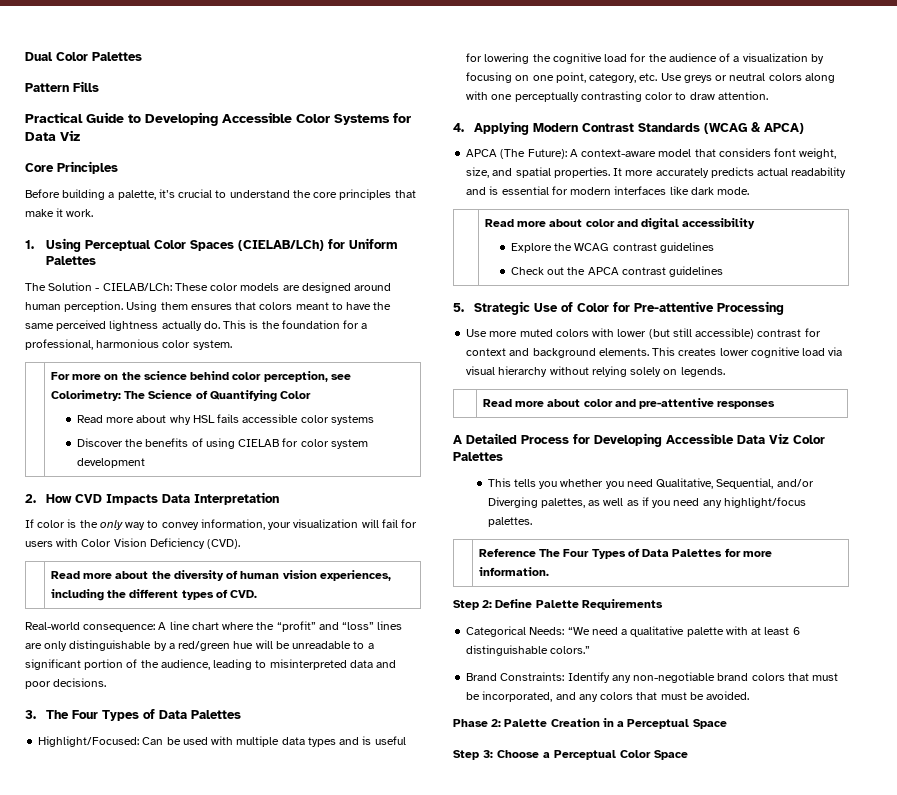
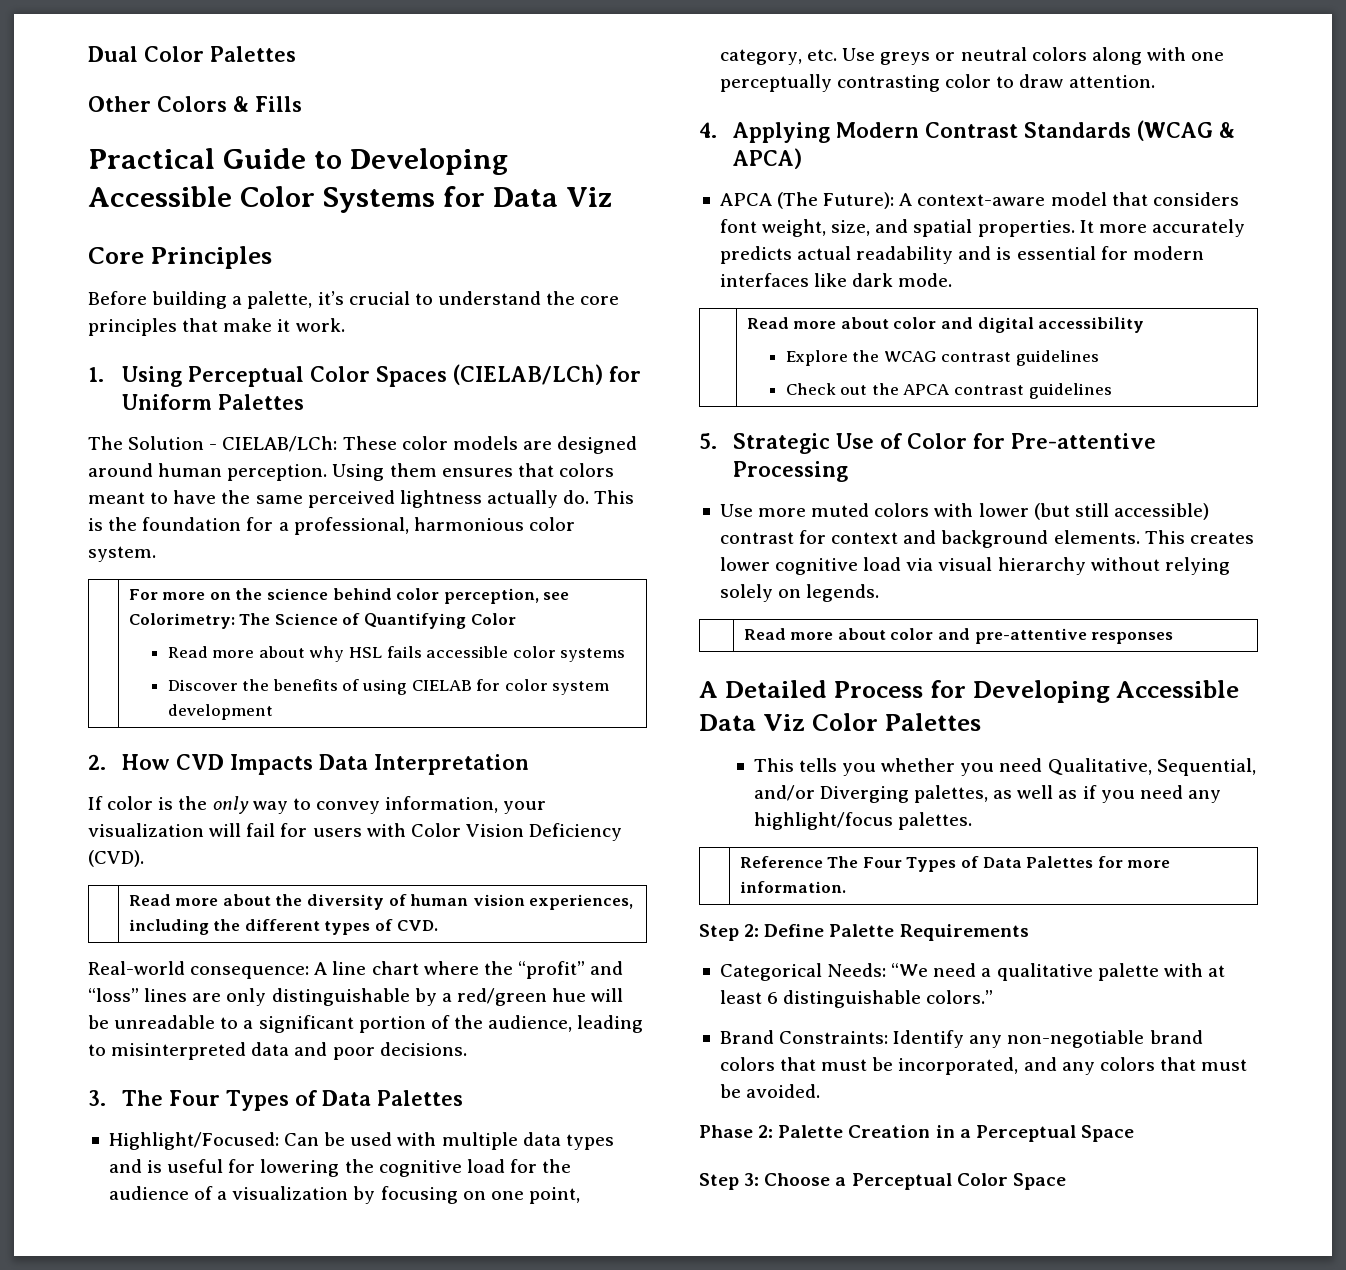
- Pattern Fills
+ Other Colors & Fills

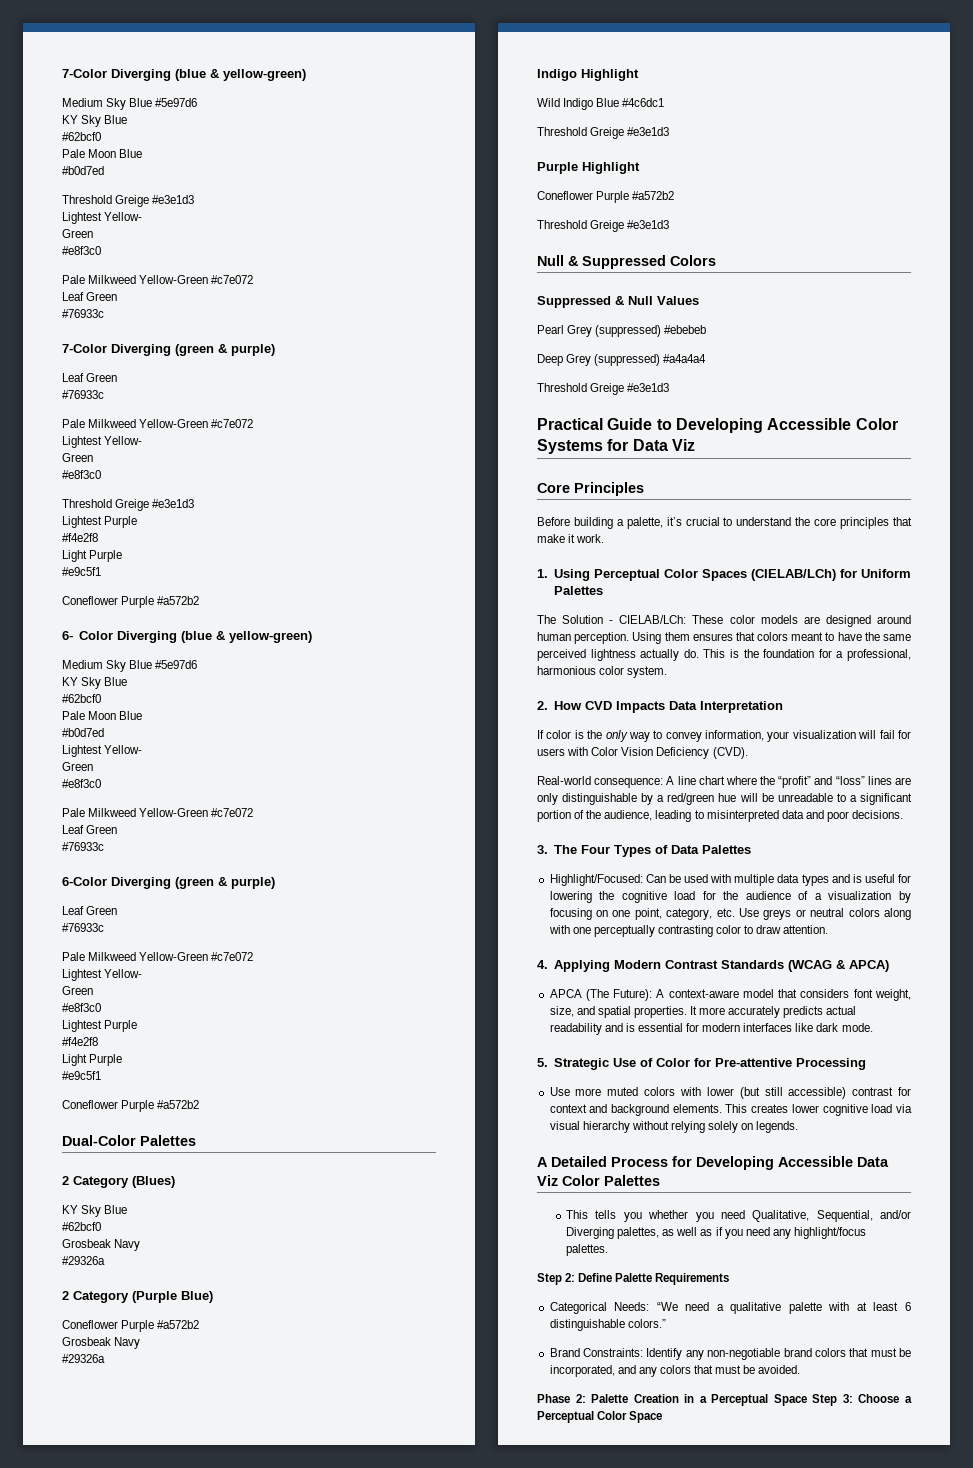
- Dual Color Palettes
- Other Colors & Fills
+ 7-Color Diverging (blue & yellow-green)
+ Medium Sky Blue #5e97d6
+ KY Sky Blue
+ #62bcf0
+ Pale Moon Blue
+ #b0d7ed
+ Threshold Greige #e3e1d3
+ Lightest Yellow-
+ Green
+ #e8f3c0
+ Pale Milkweed Yellow-Green #c7e072
+ Leaf Green
+ #76933c
+ 7-Color Diverging (green & purple)
+ Leaf Green
+ #76933c
+ Pale Milkweed Yellow-Green #c7e072
+ Lightest Yellow-
+ Green
+ #e8f3c0
+ Threshold Greige #e3e1d3
+ Lightest Purple
+ #f4e2f8
+ Light Purple
+ #e9c5f1
+ Coneflower Purple #a572b2
+ 6- Color Diverging (blue & yellow-green)
+ Medium Sky Blue #5e97d6
+ KY Sky Blue
+ #62bcf0
+ Pale Moon Blue
+ #b0d7ed
+ Lightest Yellow-
+ Green
+ #e8f3c0
+ Pale Milkweed Yellow-Green #c7e072
+ Leaf Green
+ #76933c
+ 6-Color Diverging (green & purple)
+ Leaf Green
+ #76933c
+ Pale Milkweed Yellow-Green #c7e072
+ Lightest Yellow-
+ Green
+ #e8f3c0
+ Lightest Purple
+ #f4e2f8
+ Light Purple
+ #e9c5f1
+ Coneflower Purple #a572b2
+ Dual-Color Palettes
+ 2 Category (Blues)
+ KY Sky Blue
+ #62bcf0
+ Grosbeak Navy
+ #29326a
+ 2 Category (Purple Blue)
+ Coneflower Purple #a572b2
+ Grosbeak Navy
+ #29326a
+ Indigo Highlight
+ Wild Indigo Blue #4c6dc1
+ Threshold Greige #e3e1d3
+ Purple Highlight
+ Coneflower Purple #a572b2
+ Threshold Greige #e3e1d3
+ Null & Suppressed Colors
+ Suppressed & Null Values
+ Pearl Grey (suppressed) #ebebeb
+ Deep Grey (suppressed) #a4a4a4
+ Threshold Greige #e3e1d3
- | For more on the science behind color perception, see Colorimetry: The Science of Quantifying Color
- Read more about why HSL fails accessible color systems
- Discover the benefits of using CIELAB for color system development
- | Read more about the diversity of human vision experiences, including the different types of CVD.
- | Read more about color and digital accessibility
- Explore the WCAG contrast guidelines
- Check out the APCA contrast guidelines
- | Read more about color and pre-attentive responses
- | Reference The Four Types of Data Palettes for more information.
- Phase 2: Palette Creation in a Perceptual Space
- Step 3: Choose a Perceptual Color Space
+ Phase 2: Palette Creation in a Perceptual Space Step 3: Choose a Perceptual Color Space

